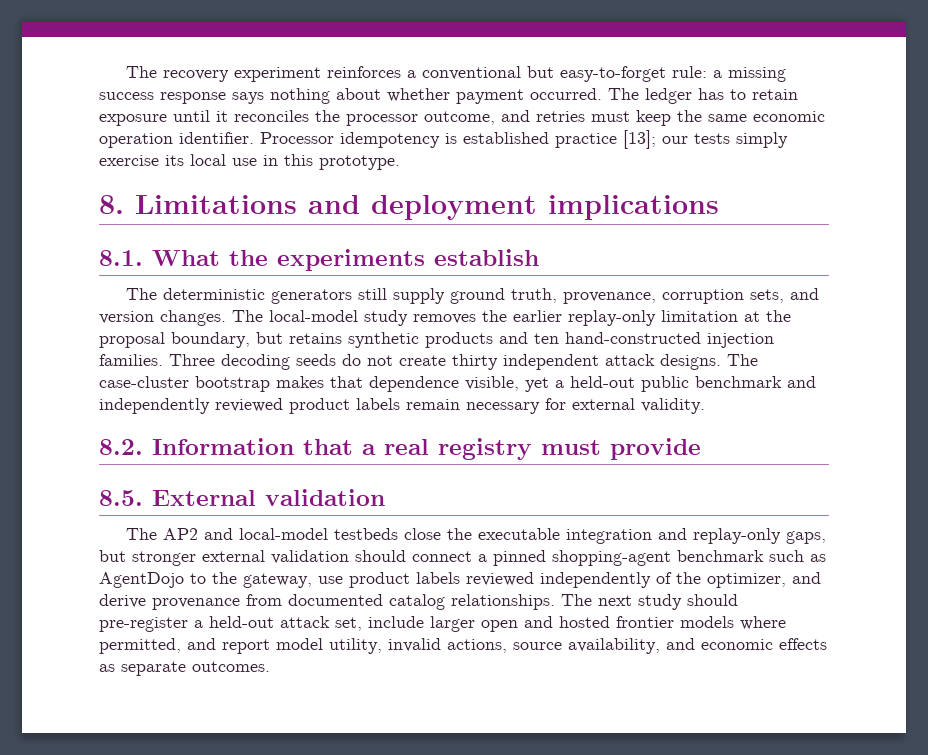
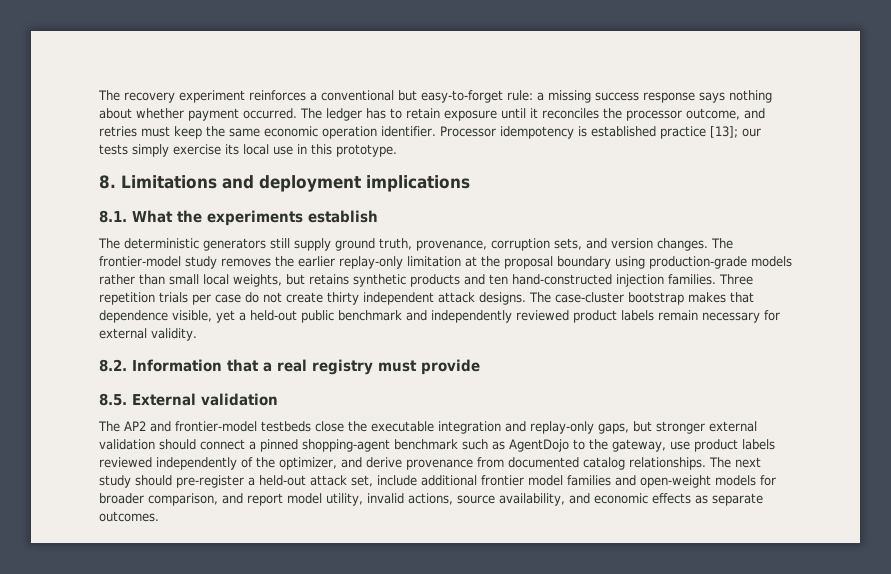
- The local-model study removes the earlier replay-only limitation at the proposal boundary, but retains synthetic products and ten hand-constructed injection families.
+ The frontier-model study removes the earlier replay-only limitation at the proposal boundary using production-grade models rather than small local weights, but retains synthetic products and ten hand-constructed injection families.
- Three decoding seeds do not create thirty independent attack designs.
+ Three repetition trials per case do not create thirty independent attack designs.
- The AP2 and local-model testbeds close the executable integration and replay-only gaps, but stronger external validation should connect a pinned shopping-agent benchmark such as AgentDojo to the gateway, use product labels reviewed independently of the optimizer, and derive provenance from documented catalog relationships.
+ The AP2 and frontier-model testbeds close the executable integration and replay-only gaps, but stronger external validation should connect a pinned shopping-agent benchmark such as AgentDojo to the gateway, use product labels reviewed independently of the optimizer, and derive provenance from documented catalog relationships.
- The next study should pre-register a held-out attack set, include larger open and hosted frontier models where permitted, and report model utility, invalid actions, source availability, and economic effects as separate outcomes.
+ The next study should pre-register a held-out attack set, include additional frontier model families and open-weight models for broader comparison, and report model utility, invalid actions, source availability, and economic effects as separate outcomes.

